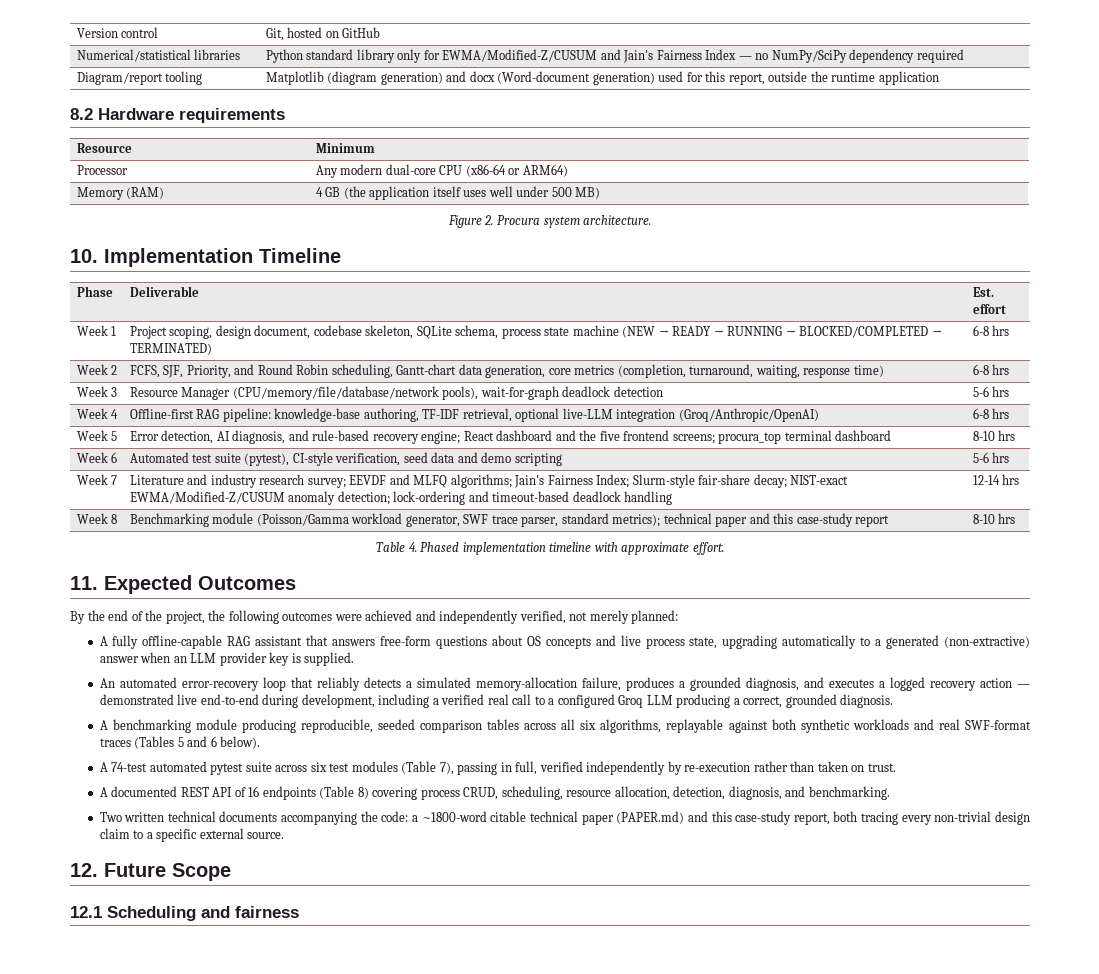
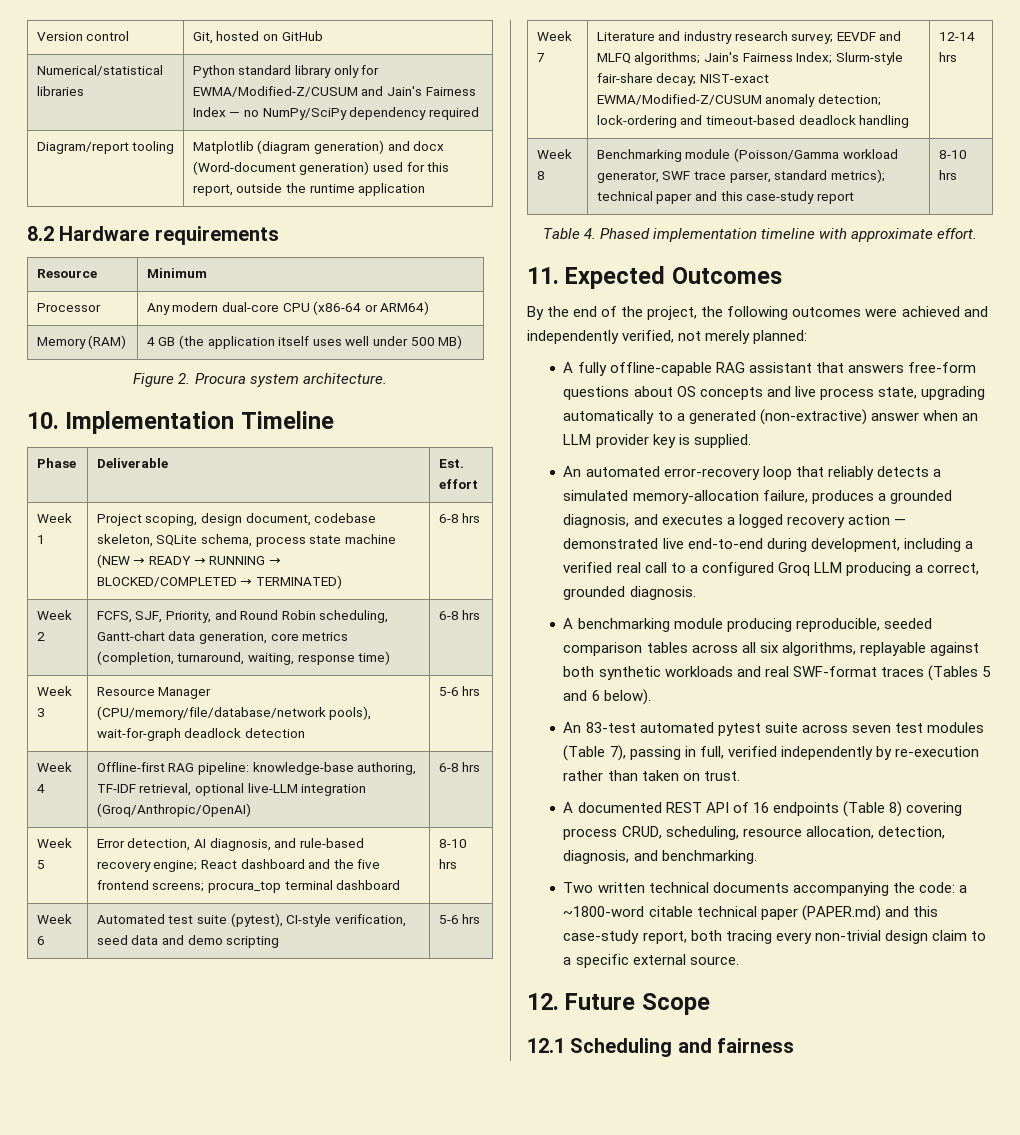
- A 74-test automated pytest suite across six test modules (Table 7), passing in full, verified independently by re-execution rather than taken on trust.
+ An 83-test automated pytest suite across seven test modules (Table 7), passing in full, verified independently by re-execution rather than taken on trust.

